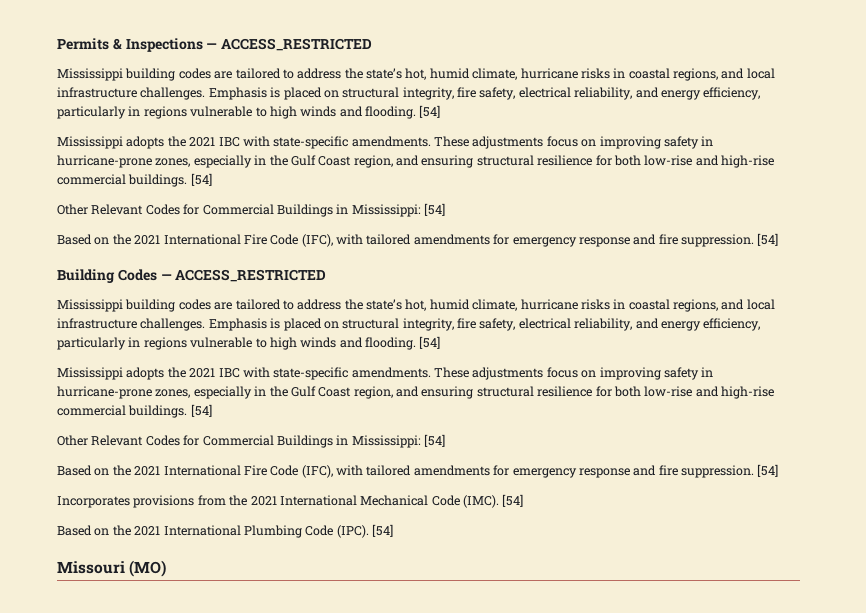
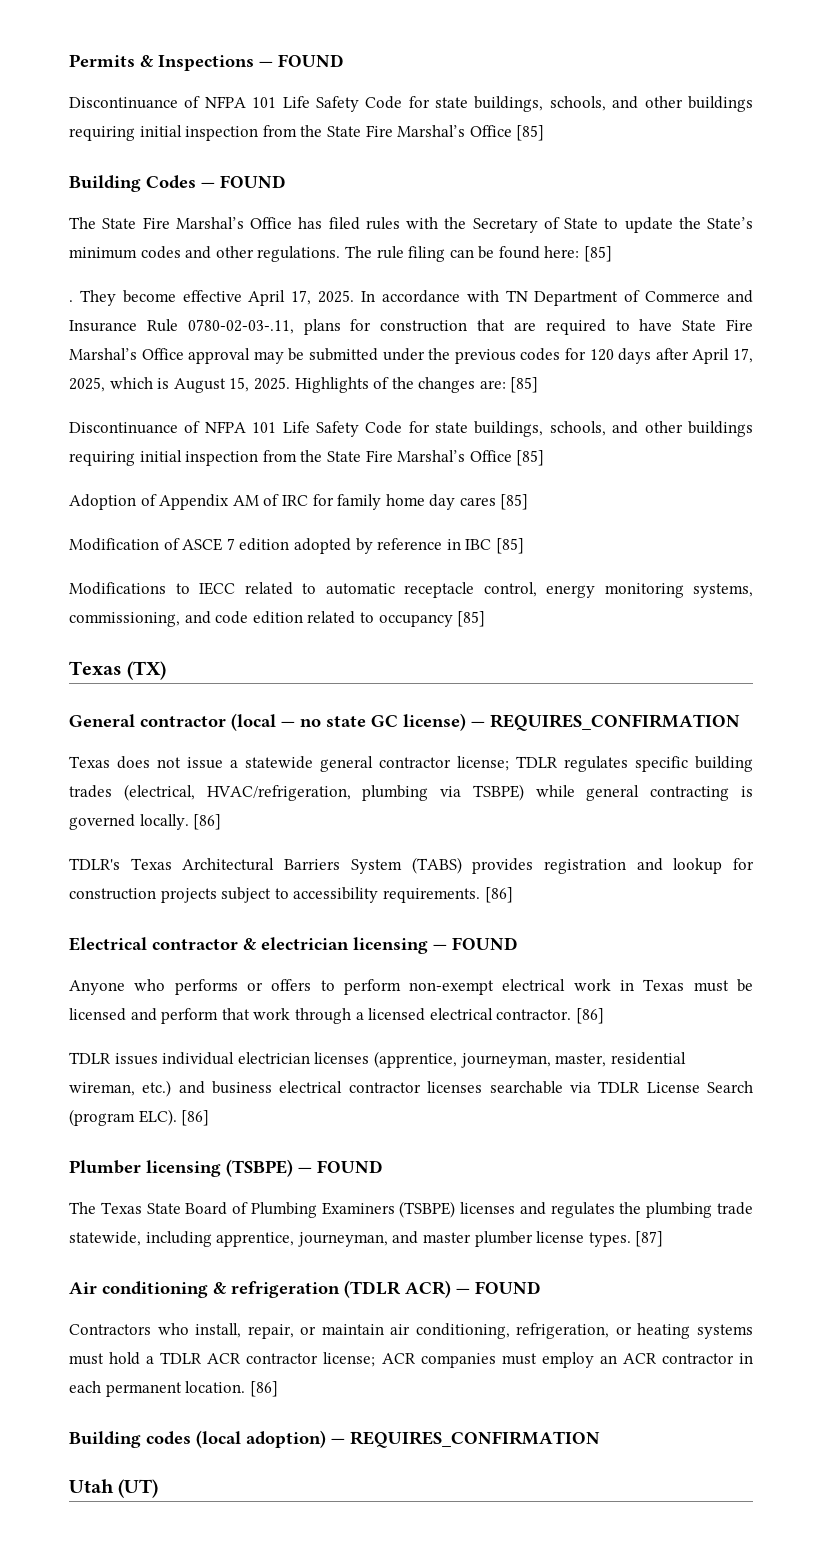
- Permits & Inspections — ACCESS_RESTRICTED
- Mississippi building codes are tailored to address the state’s hot, humid climate, hurricane risks in coastal regions, and local infrastructure challenges. Emphasis is placed on structural integrity, fire safety, electrical reliability, and energy efficiency, particularly in regions vulnerable to high winds and flooding. [54]
- Mississippi adopts the 2021 IBC with state-specific amendments. These adjustments focus on improving safety in hurricane-prone zones, especially in the Gulf Coast region, and ensuring structural resilience for both low-rise and high-rise commercial buildings. [54]
- Other Relevant Codes for Commercial Buildings in Mississippi: [54]
- Based on the 2021 International Fire Code (IFC), with tailored amendments for emergency response and fire suppression. [54]
- Building Codes — ACCESS_RESTRICTED
- Mississippi building codes are tailored to address the state’s hot, humid climate, hurricane risks in coastal regions, and local infrastructure challenges. Emphasis is placed on structural integrity, fire safety, electrical reliability, and energy efficiency, particularly in regions vulnerable to high winds and flooding. [54]
- Mississippi adopts the 2021 IBC with state-specific amendments. These adjustments focus on improving safety in hurricane-prone zones, especially in the Gulf Coast region, and ensuring structural resilience for both low-rise and high-rise commercial buildings. [54]
- Other Relevant Codes for Commercial Buildings in Mississippi: [54]
- Based on the 2021 International Fire Code (IFC), with tailored amendments for emergency response and fire suppression. [54]
- Incorporates provisions from the 2021 International Mechanical Code (IMC). [54]
- Based on the 2021 International Plumbing Code (IPC). [54]
- Missouri (MO)
+ Permits & Inspections — FOUND
+ Discontinuance of NFPA 101 Life Safety Code for state buildings, schools, and other buildings requiring initial inspection from the State Fire Marshal’s Office [85]
+ Building Codes — FOUND
+ The State Fire Marshal’s Office has filed rules with the Secretary of State to update the State’s minimum codes and other regulations. The rule filing can be found here: [85]
+ . They become effective April 17, 2025. In accordance with TN Department of Commerce and Insurance Rule 0780-02-03-.11, plans for construction that are required to have State Fire Marshal’s Office approval may be submitted under the previous codes for 120 days after April 17, 2025, which is August 15, 2025. Highlights of the changes are: [85]
+ Discontinuance of NFPA 101 Life Safety Code for state buildings, schools, and other buildings requiring initial inspection from the State Fire Marshal’s Office [85]
+ Adoption of Appendix AM of IRC for family home day cares [85]
+ Modification of ASCE 7 edition adopted by reference in IBC [85]
+ Modifications to IECC related to automatic receptacle control, energy monitoring systems, commissioning, and code edition related to occupancy [85]
+ Texas (TX)
+ General contractor (local — no state GC license) — REQUIRES_CONFIRMATION
+ Texas does not issue a statewide general contractor license; TDLR regulates specific building trades (electrical, HVAC/refrigeration, plumbing via TSBPE) while general contracting is governed locally. [86]
+ TDLR's Texas Architectural Barriers System (TABS) provides registration and lookup for construction projects subject to accessibility requirements. [86]
+ Electrical contractor & electrician licensing — FOUND
+ Anyone who performs or offers to perform non-exempt electrical work in Texas must be licensed and perform that work through a licensed electrical contractor. [86]
+ TDLR issues individual electrician licenses (apprentice, journeyman, master, residential wireman, etc.) and business electrical contractor licenses searchable via TDLR License Search (program ELC). [86]
+ Plumber licensing (TSBPE) — FOUND
+ The Texas State Board of Plumbing Examiners (TSBPE) licenses and regulates the plumbing trade statewide, including apprentice, journeyman, and master plumber license types. [87]
+ Air conditioning & refrigeration (TDLR ACR) — FOUND
+ Contractors who install, repair, or maintain air conditioning, refrigeration, or heating systems must hold a TDLR ACR contractor license; ACR companies must employ an ACR contractor in each permanent location. [86]
+ Building codes (local adoption) — REQUIRES_CONFIRMATION
+ Utah (UT)

